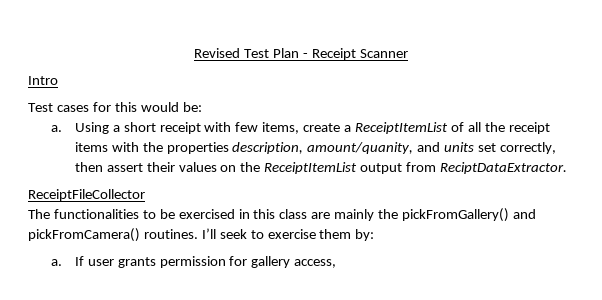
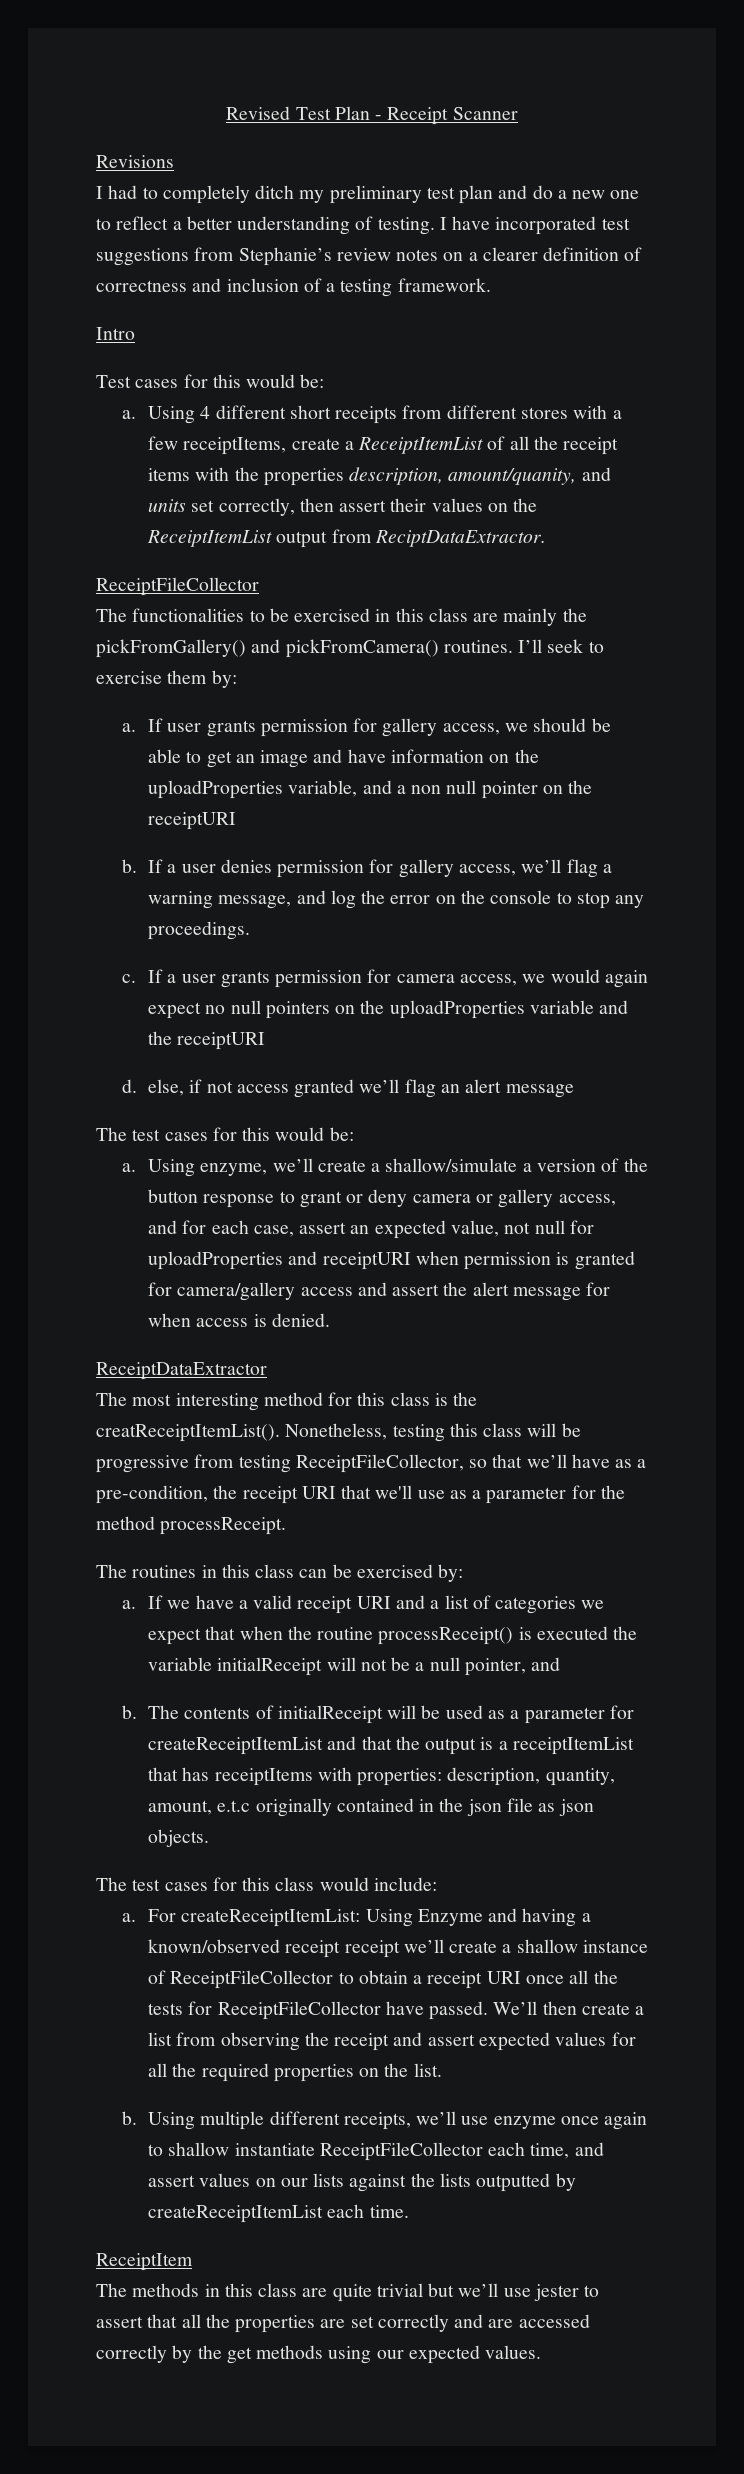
+ Revisions
+ I had to completely ditch my preliminary test plan and do a new one to reflect a better understanding of testing. I have incorporated test suggestions from Stephanie’s review notes on a clearer definition of correctness and inclusion of a testing framework.
- Using a short receipt with few items, create a ReceiptItemList of all the receipt items with the properties description, amount/quanity, and units set correctly, then assert their values on the ReceiptItemList output from ReciptDataExtractor.
+ Using 4 different short receipts from different stores with a few receiptItems, create a ReceiptItemList of all the receipt items with the properties description, amount/quanity, and units set correctly, then assert their values on the ReceiptItemList output from ReciptDataExtractor.
- If user grants permission for gallery access,
+ If user grants permission for gallery access, we should be able to get an image and have information on the uploadProperties variable, and a non null pointer on the receiptURI
+ b. If a user denies permission for gallery access, we’ll flag a warning message, and log the error on the console to stop any proceedings.
+ c. If a user grants permission for camera access, we would again expect no null pointers on the uploadProperties variable and the receiptURI
+ d. else, if not access granted we’ll flag an alert message
+ The test cases for this would be:
+ a. Using enzyme, we’ll create a shallow/simulate a version of the button response to grant or deny camera or gallery access, and for each case, assert an expected value, not null for uploadProperties and receiptURI when permission is granted for camera/gallery access and assert the alert message for when access is denied.
+ ReceiptDataExtractor
+ The most interesting method for this class is the creatReceiptItemList(). Nonetheless, testing this class will be progressive from testing ReceiptFileCollector, so that we’ll have as a pre-condition, the receipt URI that we'll use as a parameter for the method processReceipt.
+ The routines in this class can be exercised by:
+ a. If we have a valid receipt URI and a list of categories we expect that when the routine processReceipt() is executed the variable initialReceipt will not be a null pointer, and
+ b. The contents of initialReceipt will be used as a parameter for createReceiptItemList and that the output is a receiptItemList that has receiptItems with properties: description, quantity, amount, e.t.c originally contained in the json file as json objects.
+ The test cases for this class would include:
+ a. For createReceiptItemList: Using Enzyme and having a known/observed receipt receipt we’ll create a shallow instance of ReceiptFileCollector to obtain a receipt URI once all the tests for ReceiptFileCollector have passed. We’ll then create a list from observing the receipt and assert expected values for all the required properties on the list.
+ b. Using multiple different receipts, we’ll use enzyme once again to shallow instantiate ReceiptFileCollector each time, and assert values on our lists against the lists outputted by createReceiptItemList each time.
+ ReceiptItem
+ The methods in this class are quite trivial but we’ll use jester to assert that all the properties are set correctly and are accessed correctly by the get methods using our expected values.

